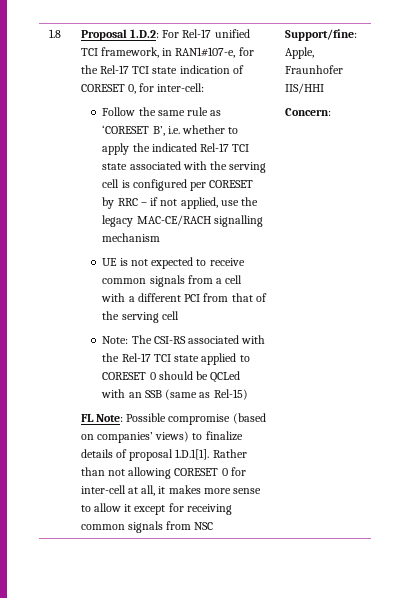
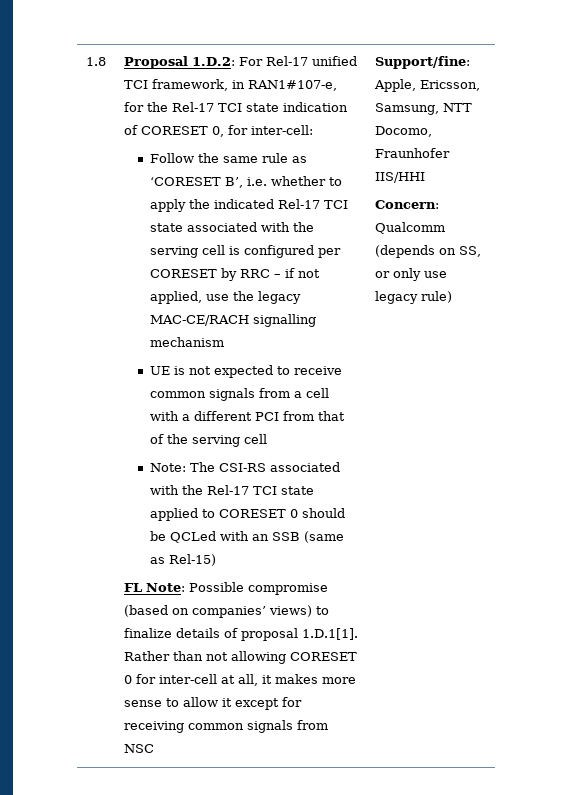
- Support/fine: Apple, Fraunhofer IIS/HHI
+ Support/fine: Apple, Ericsson, Samsung, NTT Docomo, Fraunhofer IIS/HHI
- Concern:
+ Concern: Qualcomm (depends on SS, or only use legacy rule)

